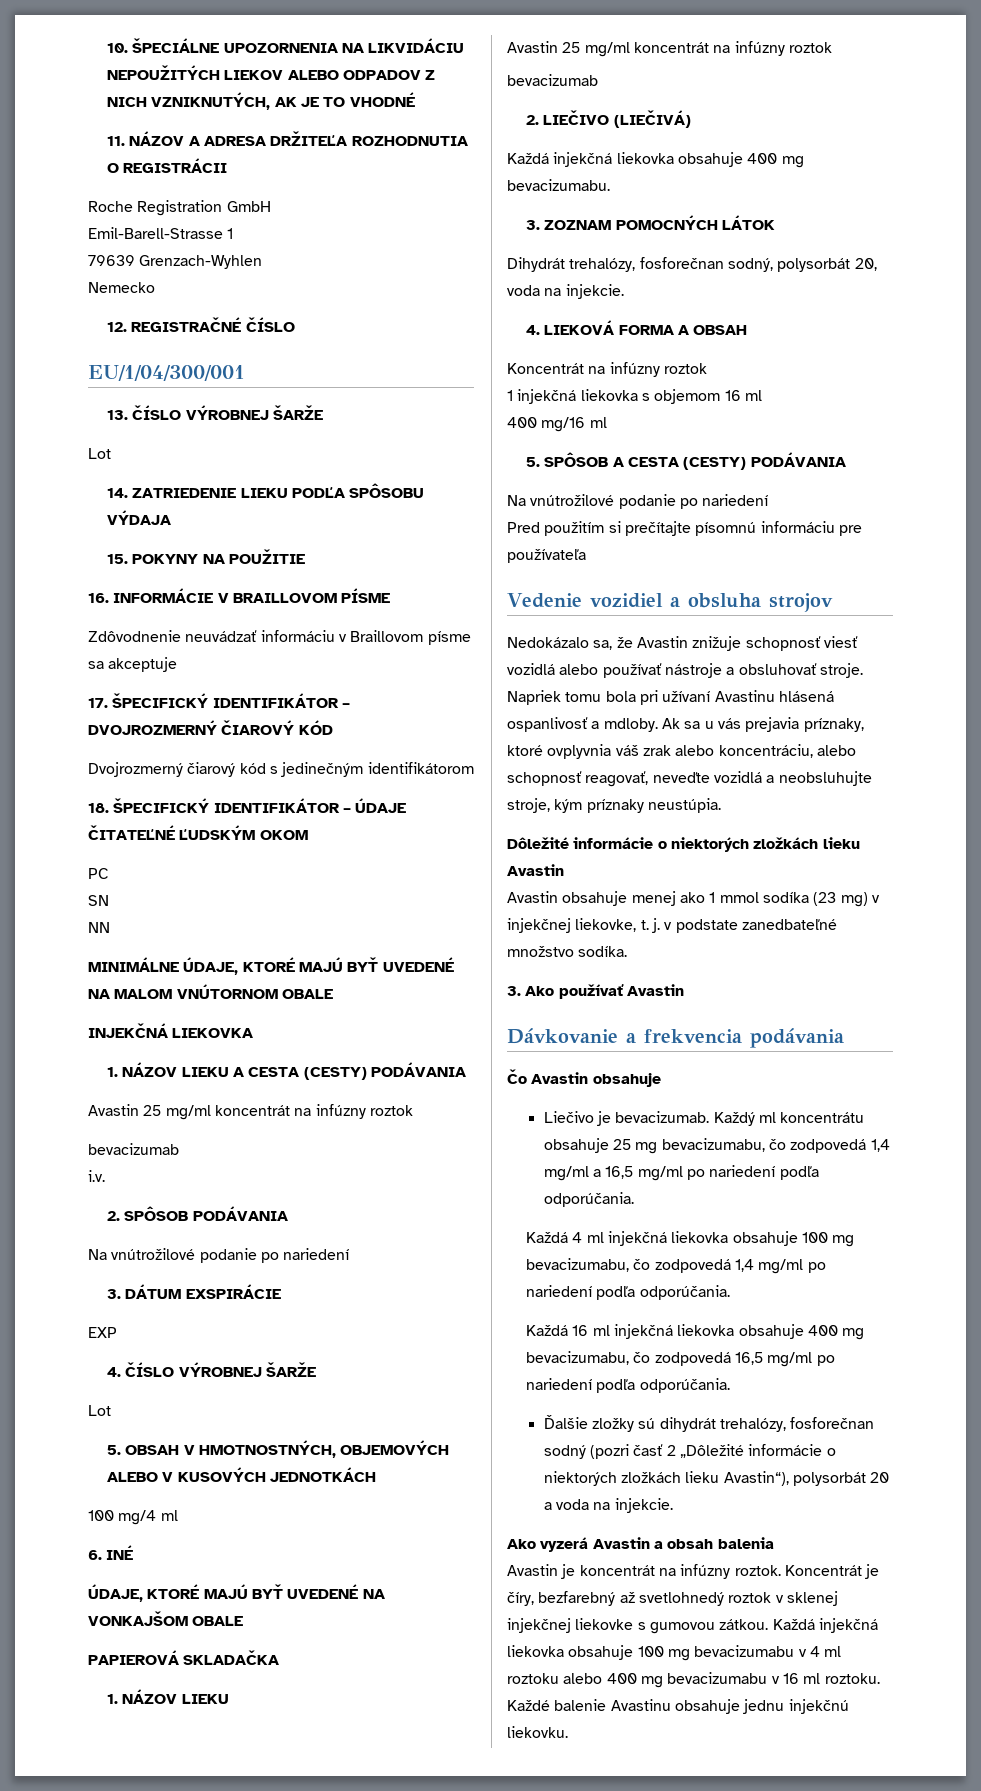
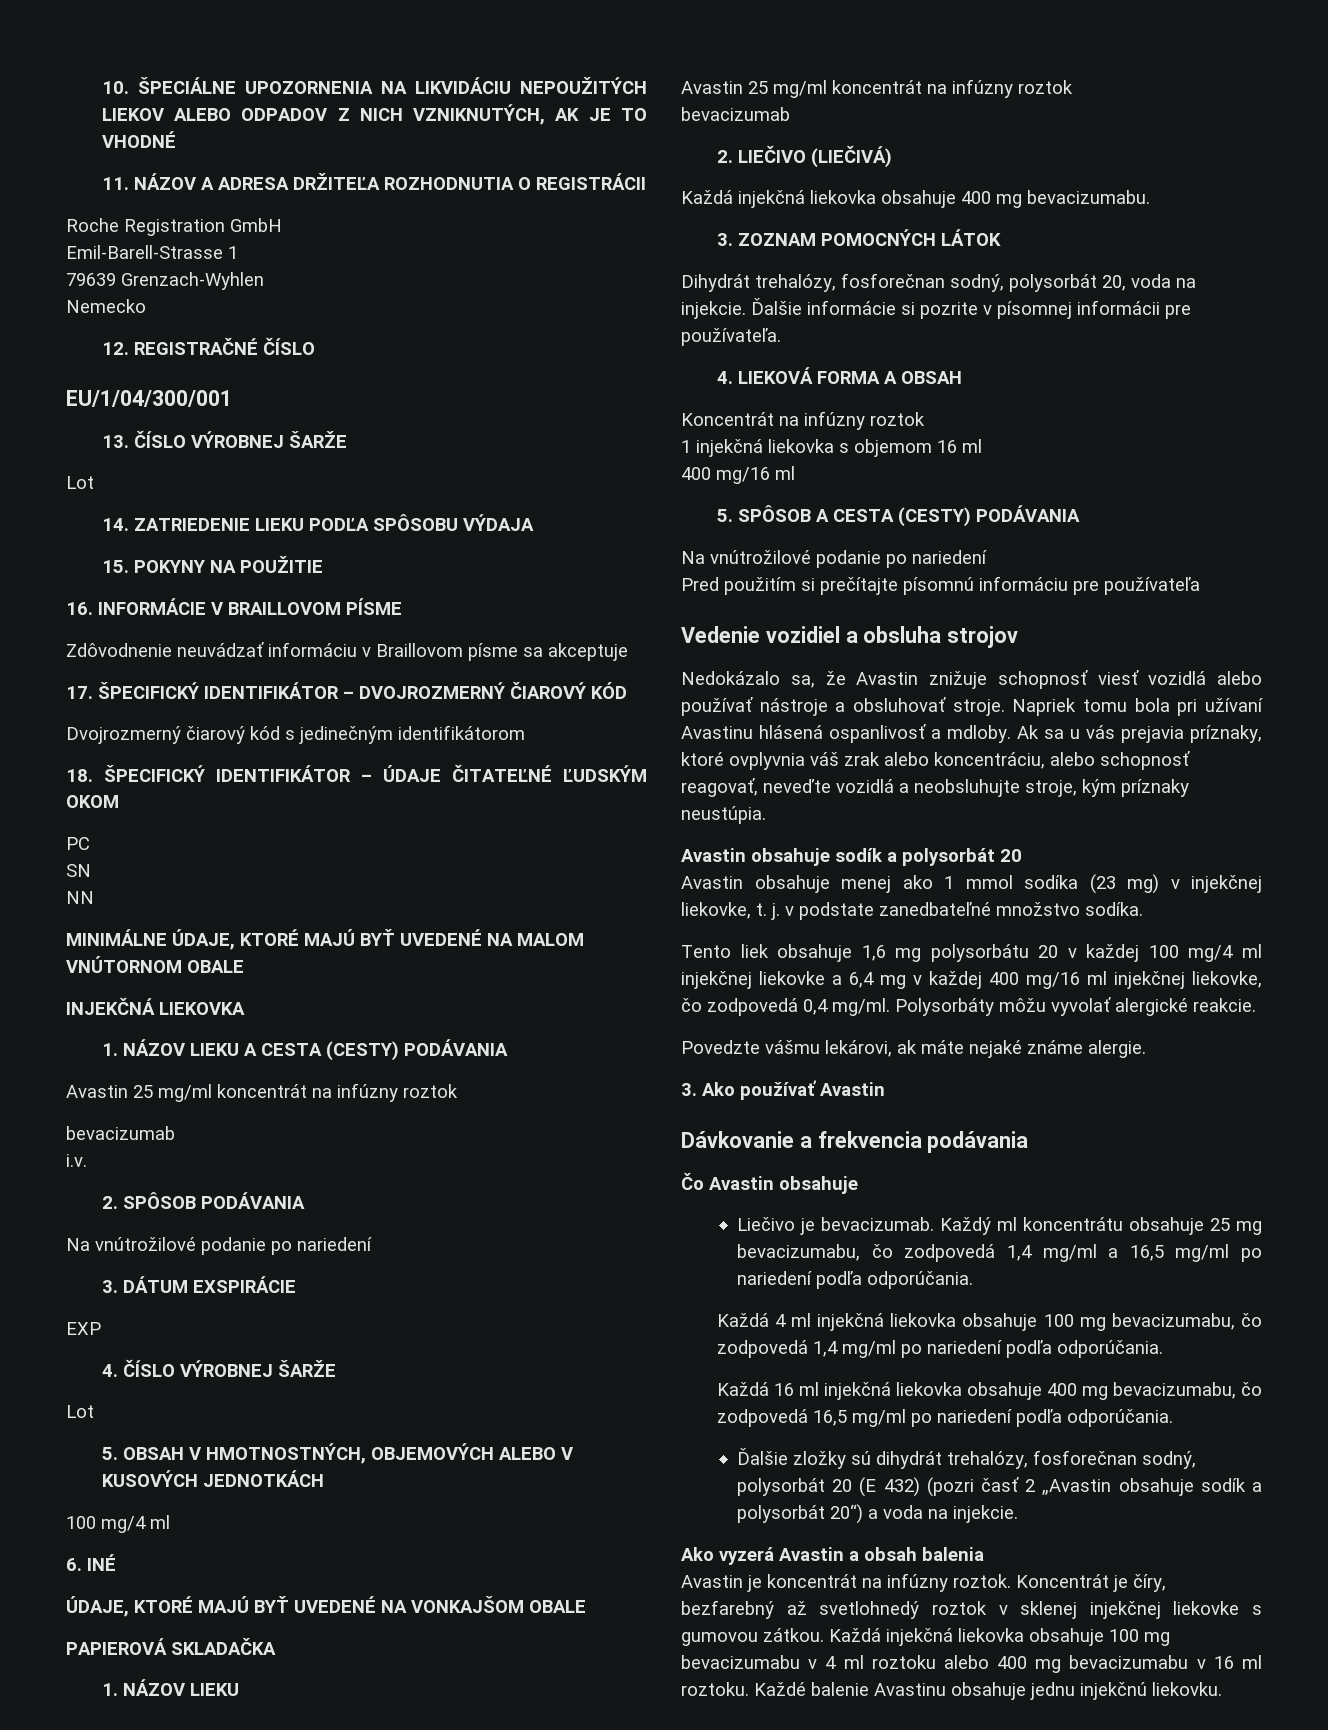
+ Ďalšie informácie si pozrite v písomnej informácii pre používateľa.
- Dôležité informácie o niektorých zložkách lieku Avastin
+ Avastin obsahuje sodík a polysorbát 20
+ Tento liek obsahuje 1,6 mg polysorbátu 20 v každej 100 mg/4 ml injekčnej liekovke a 6,4 mg v každej 400 mg/16 ml injekčnej liekovke, čo zodpovedá 0,4 mg/ml. Polysorbáty môžu vyvolať alergické reakcie.
+ Povedzte vášmu lekárovi, ak máte nejaké známe alergie.
- Ďalšie zložky sú dihydrát trehalózy, fosforečnan sodný (pozri časť 2 „Dôležité informácie o niektorých zložkách lieku Avastin“), polysorbát 20 a voda na injekcie.
+ Ďalšie zložky sú dihydrát trehalózy, fosforečnan sodný, polysorbát 20 (E 432) (pozri časť 2 „Avastin obsahuje sodík a polysorbát 20“) a voda na injekcie.

